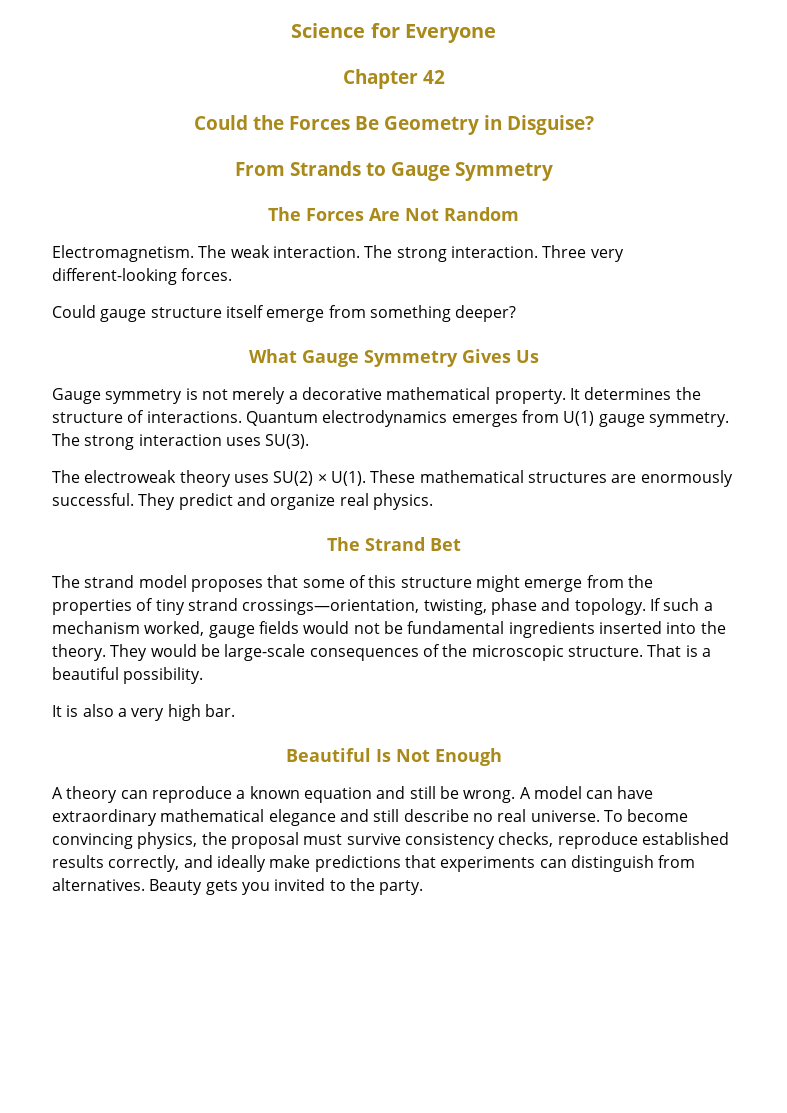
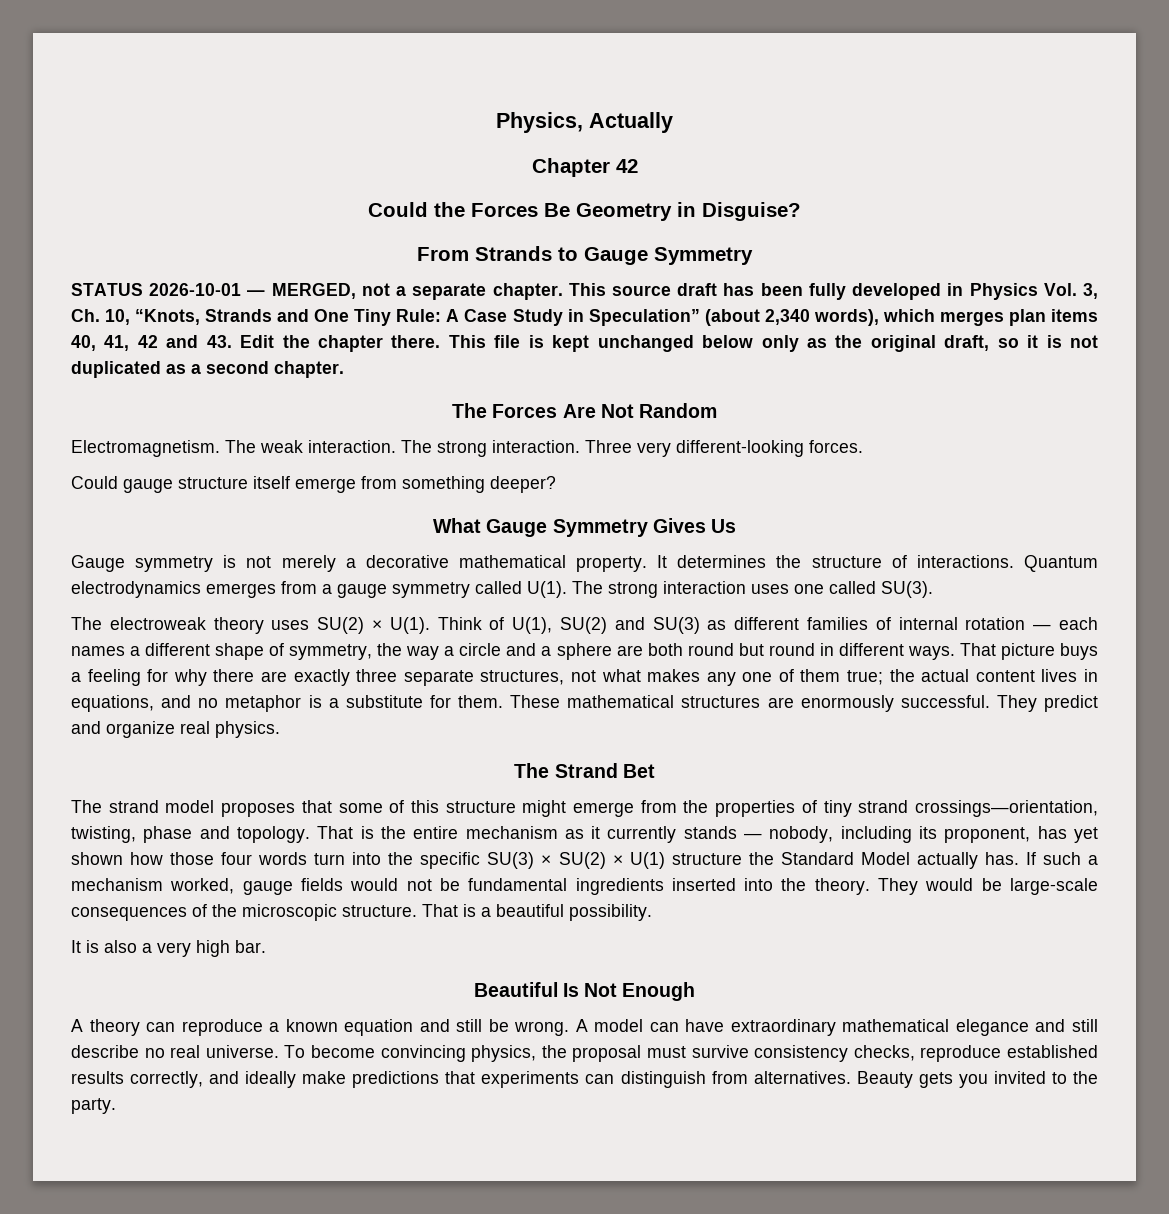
- Science for Everyone
+ Physics, Actually
+ STATUS 2026-10-01 — MERGED, not a separate chapter. This source draft has been fully developed in Physics Vol. 3, Ch. 10, “Knots, Strands and One Tiny Rule: A Case Study in Speculation” (about 2,340 words), which merges plan items 40, 41, 42 and 43. Edit the chapter there. This file is kept unchanged below only as the original draft, so it is not duplicated as a second chapter.
- Quantum electrodynamics emerges from U(1) gauge symmetry.
+ Quantum electrodynamics emerges from a gauge symmetry called U(1).
- The strong interaction uses SU(3).
+ The strong interaction uses one called SU(3).
+ Think of U(1), SU(2) and SU(3) as different families of internal rotation — each names a different shape of symmetry, the way a circle and a sphere are both round but round in different ways. That picture buys a feeling for why there are exactly three separate structures, not what makes any one of them true; the actual content lives in equations, and no metaphor is a substitute for them.
+ That is the entire mechanism as it currently stands — nobody, including its proponent, has yet shown how those four words turn into the specific SU(3) × SU(2) × U(1) structure the Standard Model actually has.

